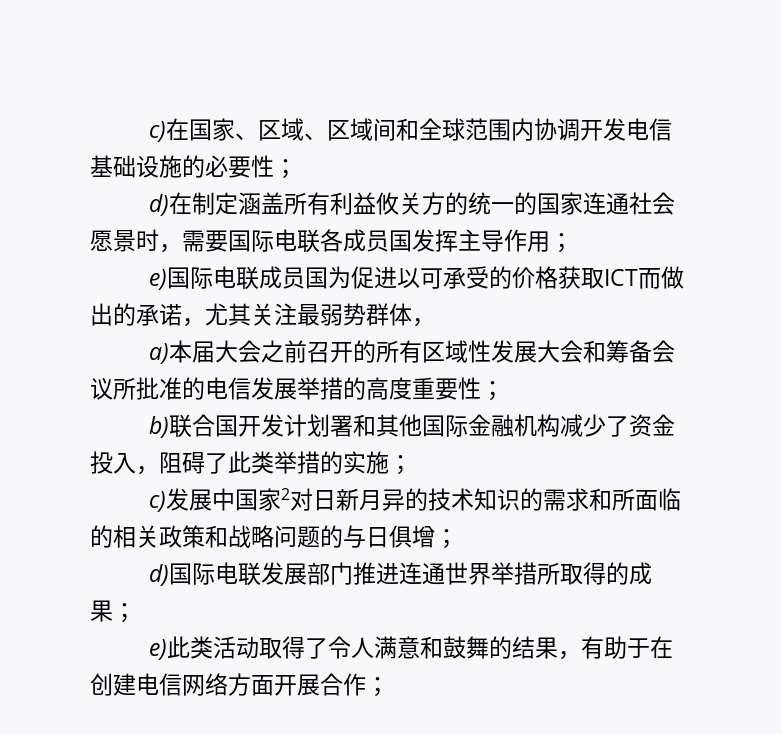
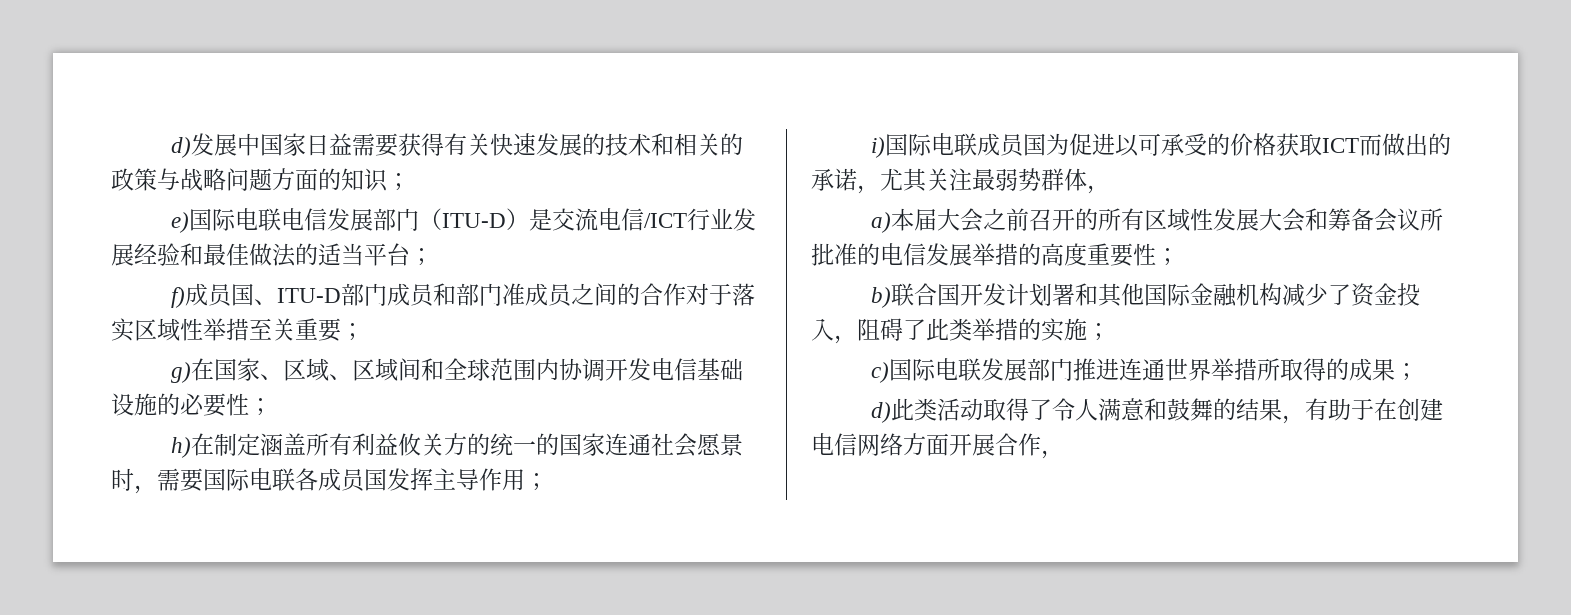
- c)在国家、区域、区域间和全球范围内协调开发电信基础设施的必要性；
+ d)发展中国家日益需要获得有关快速发展的技术和相关的政策与战略问题方面的知识；
+ e)国际电联电信发展部门（ITU-D）是交流电信/ICT行业发展经验和最佳做法的适当平台；
+ f)成员国、ITU-D部门成员和部门准成员之间的合作对于落实区域性举措至关重要；
+ g)在国家、区域、区域间和全球范围内协调开发电信基础设施的必要性；
- d)在制定涵盖所有利益攸关方的统一的国家连通社会愿景时，需要国际电联各成员国发挥主导作用；
+ h)在制定涵盖所有利益攸关方的统一的国家连通社会愿景时，需要国际电联各成员国发挥主导作用；
- e)国际电联成员国为促进以可承受的价格获取ICT而做出的承诺，尤其关注最弱势群体，
+ i)国际电联成员国为促进以可承受的价格获取ICT而做出的承诺，尤其关注最弱势群体，
- c)发展中国家2对日新月异的技术知识的需求和所面临的相关政策和战略问题的与日俱增；
- d)国际电联发展部门推进连通世界举措所取得的成果；
+ c)国际电联发展部门推进连通世界举措所取得的成果；
- e)此类活动取得了令人满意和鼓舞的结果，有助于在创建电信网络方面开展合作；
+ d)此类活动取得了令人满意和鼓舞的结果，有助于在创建电信网络方面开展合作，

